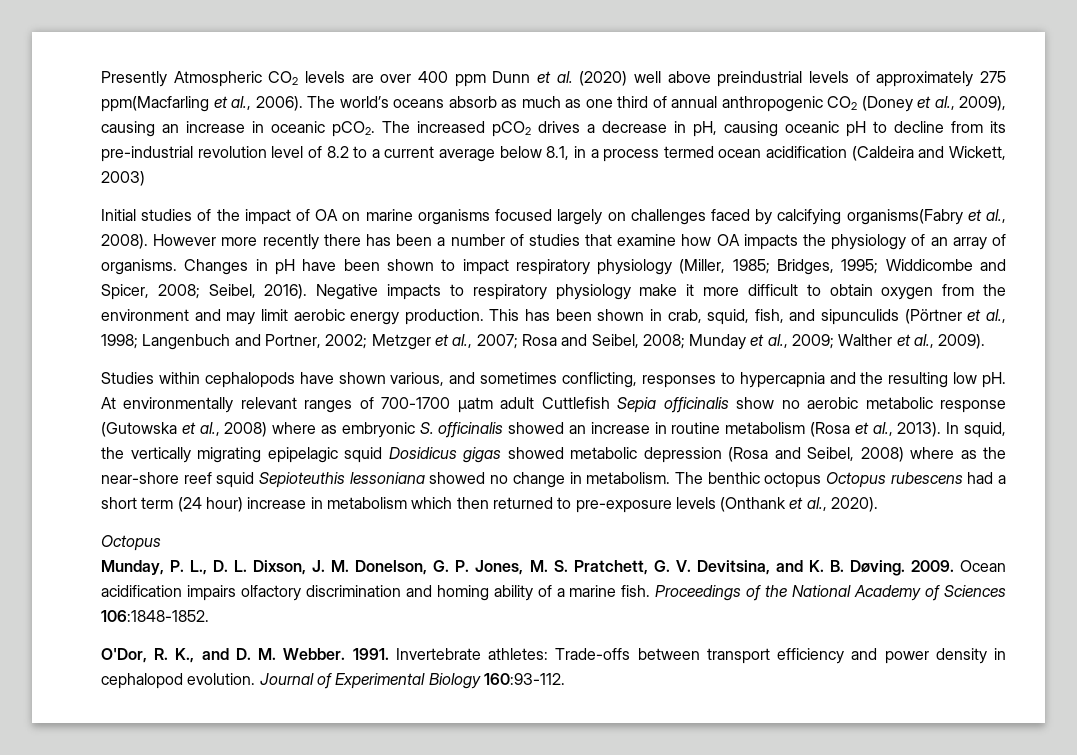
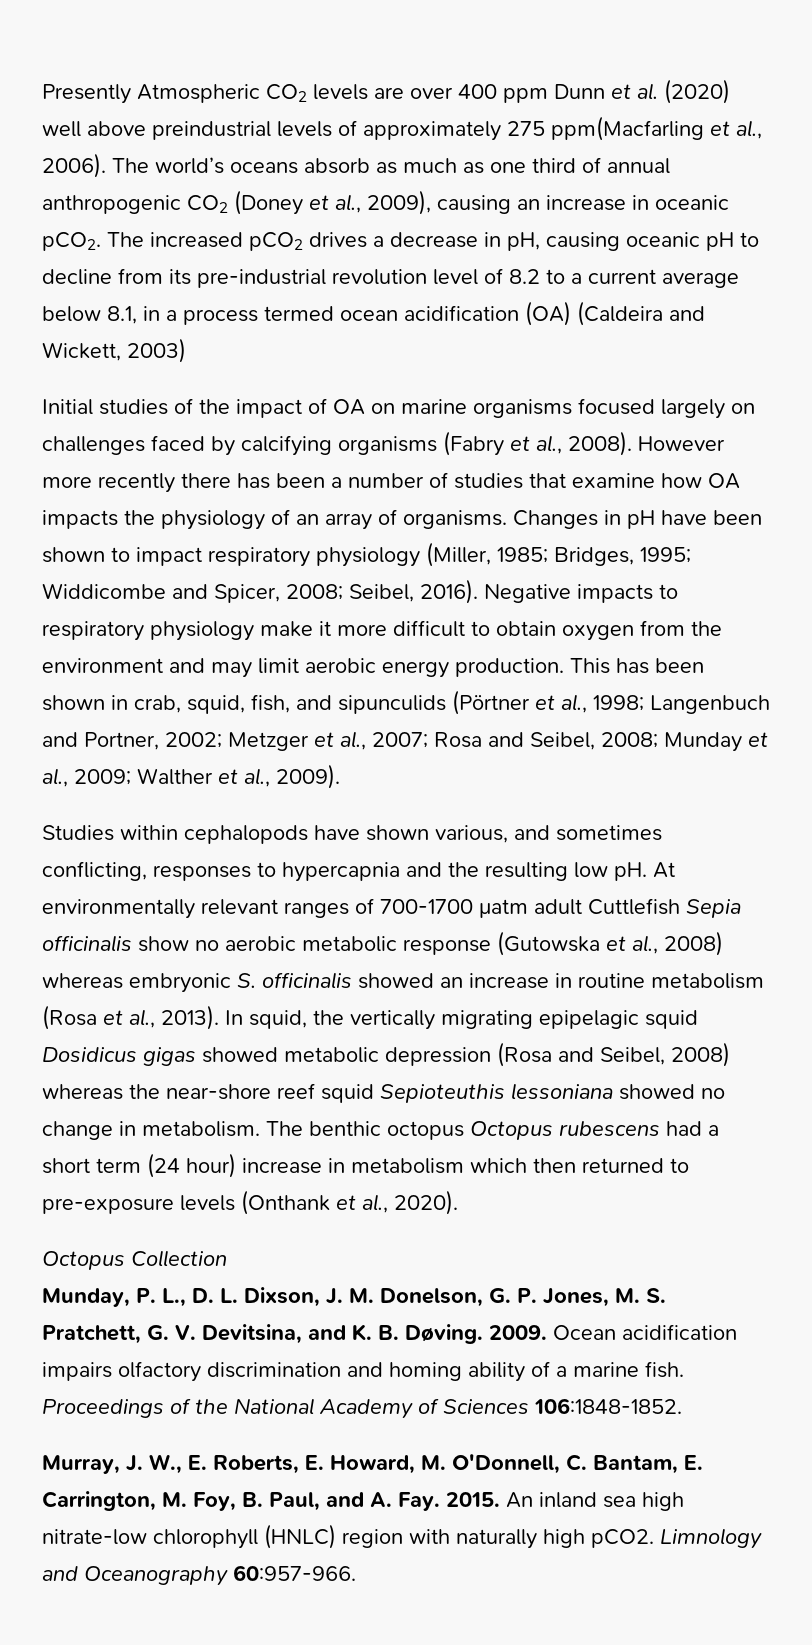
- The increased pCO2 drives a decrease in pH, causing oceanic pH to decline from its pre-industrial revolution level of 8.2 to a current average below 8.1, in a process termed ocean acidification (Caldeira and Wickett, 2003)
+ The increased pCO2 drives a decrease in pH, causing oceanic pH to decline from its pre-industrial revolution level of 8.2 to a current average below 8.1, in a process termed ocean acidification (OA) (Caldeira and Wickett, 2003)
- Initial studies of the impact of OA on marine organisms focused largely on challenges faced by calcifying organisms(Fabry et al., 2008).
+ Initial studies of the impact of OA on marine organisms focused largely on challenges faced by calcifying organisms (Fabry et al., 2008).
- At environmentally relevant ranges of 700-1700 μatm adult Cuttlefish Sepia officinalis show no aerobic metabolic response (Gutowska et al., 2008) where as embryonic S. officinalis showed an increase in routine metabolism (Rosa et al., 2013).
+ At environmentally relevant ranges of 700-1700 μatm adult Cuttlefish Sepia officinalis show no aerobic metabolic response (Gutowska et al., 2008) whereas embryonic S. officinalis showed an increase in routine metabolism (Rosa et al., 2013).
- In squid, the vertically migrating epipelagic squid Dosidicus gigas showed metabolic depression (Rosa and Seibel, 2008) where as the near-shore reef squid Sepioteuthis lessoniana showed no change in metabolism.
+ In squid, the vertically migrating epipelagic squid Dosidicus gigas showed metabolic depression (Rosa and Seibel, 2008) whereas the near-shore reef squid Sepioteuthis lessoniana showed no change in metabolism.
  The benthic octopus Octopus rubescens had a short term (24 hour) increase in metabolism which then returned to pre-exposure levels (Onthank et al., 2020).
- Octopus
+ Octopus Collection
- O'Dor, R. K., and D. M. Webber. 1991. Invertebrate athletes: Trade-offs between transport efficiency and power density in cephalopod evolution. Journal of Experimental Biology 160:93-112.
+ Murray, J. W., E. Roberts, E. Howard, M. O'Donnell, C. Bantam, E. Carrington, M. Foy, B. Paul, and A. Fay. 2015. An inland sea high nitrate-low chlorophyll (HNLC) region with naturally high pCO2. Limnology and Oceanography 60:957-966.

